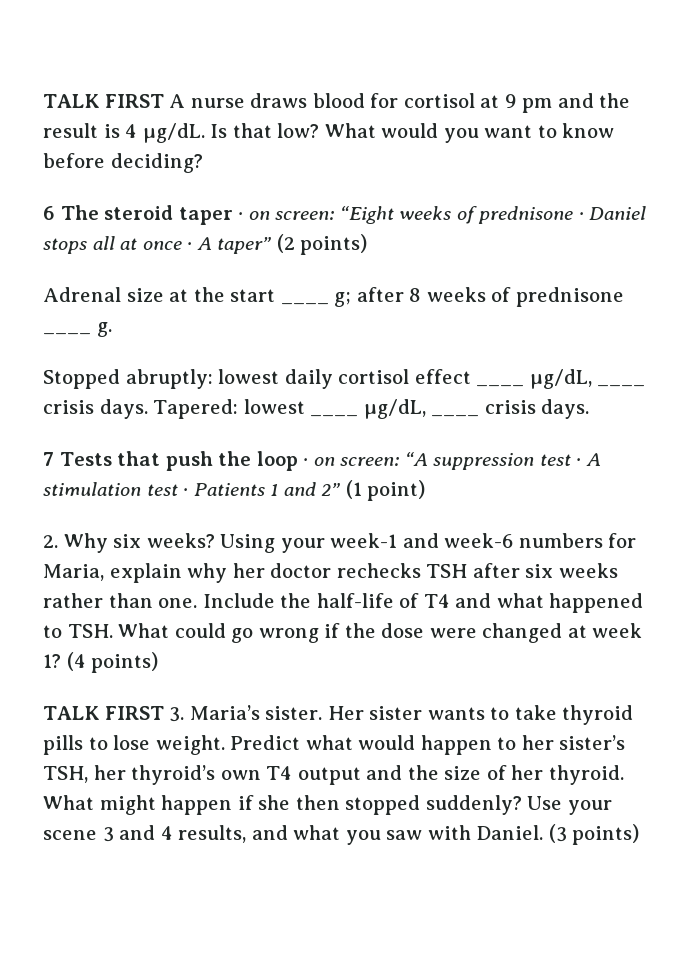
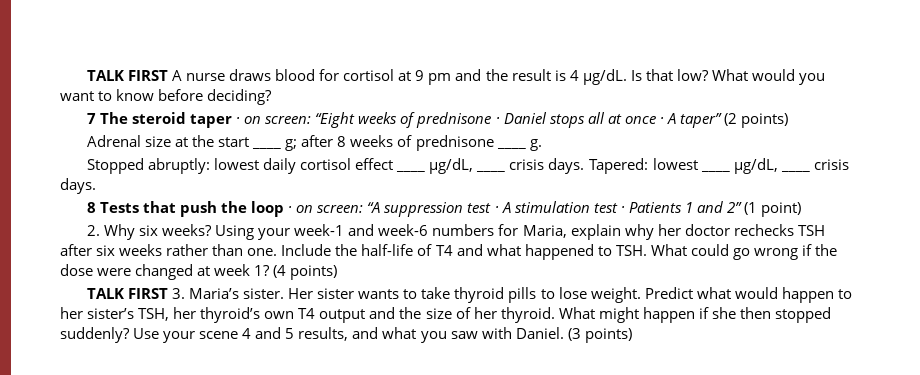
- 6 The steroid taper · on screen: “Eight weeks of prednisone · Daniel stops all at once · A taper” (2 points)
+ 7 The steroid taper · on screen: “Eight weeks of prednisone · Daniel stops all at once · A taper” (2 points)
- 7 Tests that push the loop · on screen: “A suppression test · A stimulation test · Patients 1 and 2” (1 point)
+ 8 Tests that push the loop · on screen: “A suppression test · A stimulation test · Patients 1 and 2” (1 point)
- Use your scene 3 and 4 results, and what you saw with Daniel.
+ Use your scene 4 and 5 results, and what you saw with Daniel.

